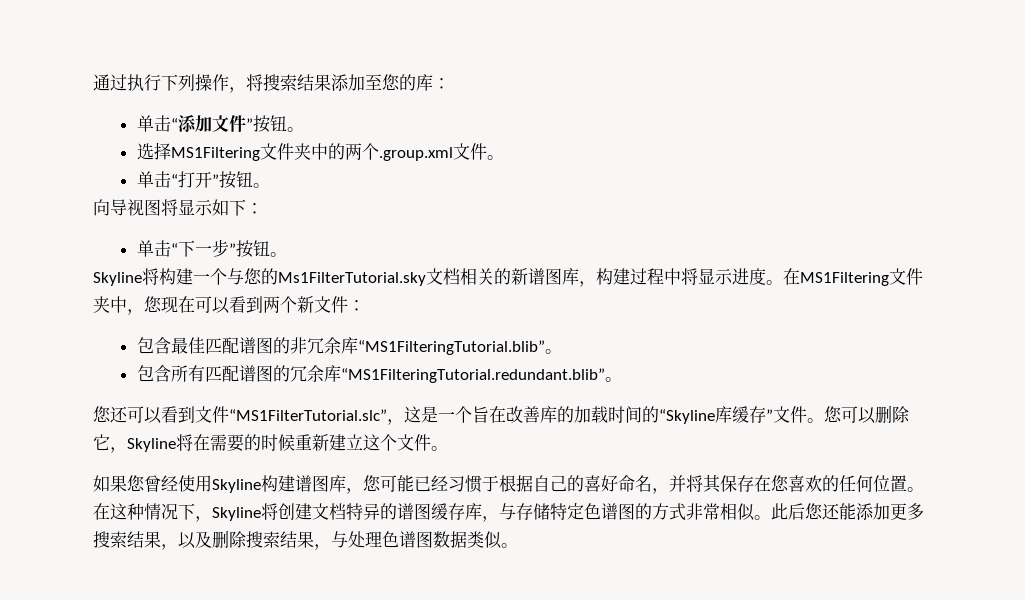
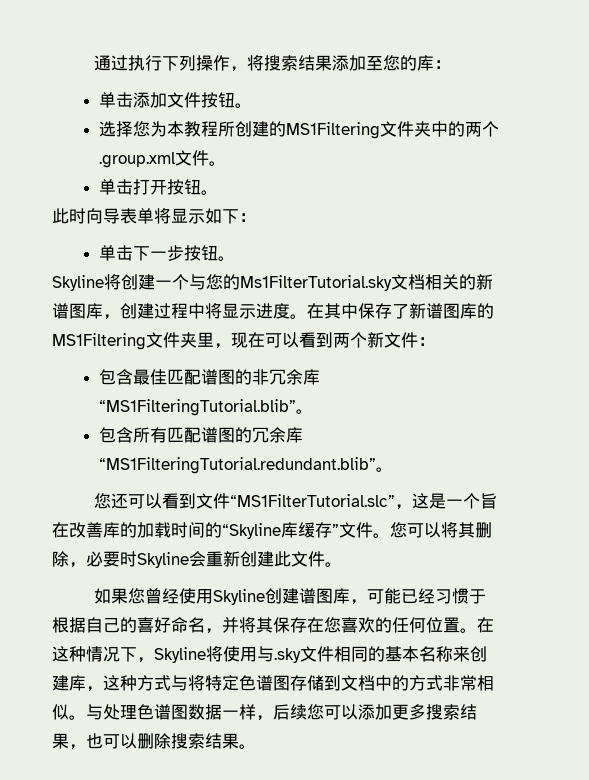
- 单击“添加文件”按钮。
+ 单击添加文件按钮。
- 选择MS1Filtering文件夹中的两个.group.xml文件。
+ 选择您为本教程所创建的MS1Filtering文件夹中的两个.group.xml文件。
- 单击“打开”按钮。
- 向导视图将显示如下：
+ 单击打开按钮。
+ 此时向导表单将显示如下：
- 单击“下一步”按钮。
+ 单击下一步按钮。
- Skyline将构建一个与您的Ms1FilterTutorial.sky文档相关的新谱图库，构建过程中将显示进度。
+ Skyline将创建一个与您的Ms1FilterTutorial.sky文档相关的新谱图库，创建过程中将显示进度。
- 在MS1Filtering文件夹中，您现在可以看到两个新文件：
+ 在其中保存了新谱图库的MS1Filtering文件夹里，现在可以看到两个新文件：
- 您可以删除它，Skyline将在需要的时候重新建立这个文件。
+ 您可以将其删除，必要时Skyline会重新创建此文件。
- 如果您曾经使用Skyline构建谱图库，您可能已经习惯于根据自己的喜好命名，并将其保存在您喜欢的任何位置。
+ 如果您曾经使用Skyline创建谱图库，可能已经习惯于根据自己的喜好命名，并将其保存在您喜欢的任何位置。
- 在这种情况下，Skyline将创建文档特异的谱图缓存库，与存储特定色谱图的方式非常相似。此后您还能添加更多搜索结果，以及删除搜索结果，与处理色谱图数据类似。
+ 在这种情况下，Skyline将使用与.sky文件相同的基本名称来创建库，这种方式与将特定色谱图存储到文档中的方式非常相似。与处理色谱图数据一样，后续您可以添加更多搜索结果，也可以删除搜索结果。

